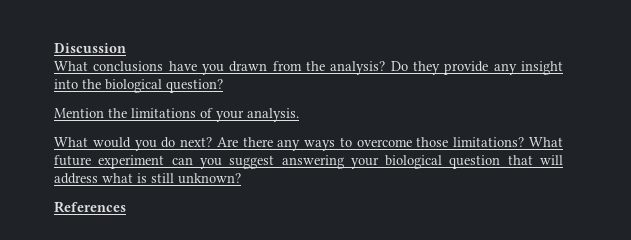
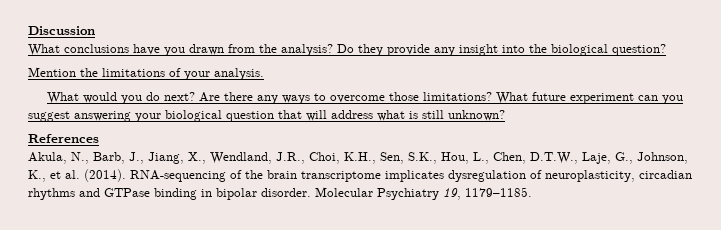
+ Akula, N., Barb, J., Jiang, X., Wendland, J.R., Choi, K.H., Sen, S.K., Hou, L., Chen, D.T.W., Laje, G., Johnson, K., et al. (2014). RNA-sequencing of the brain transcriptome implicates dysregulation of neuroplasticity, circadian rhythms and GTPase binding in bipolar disorder. Molecular Psychiatry 19, 1179–1185.

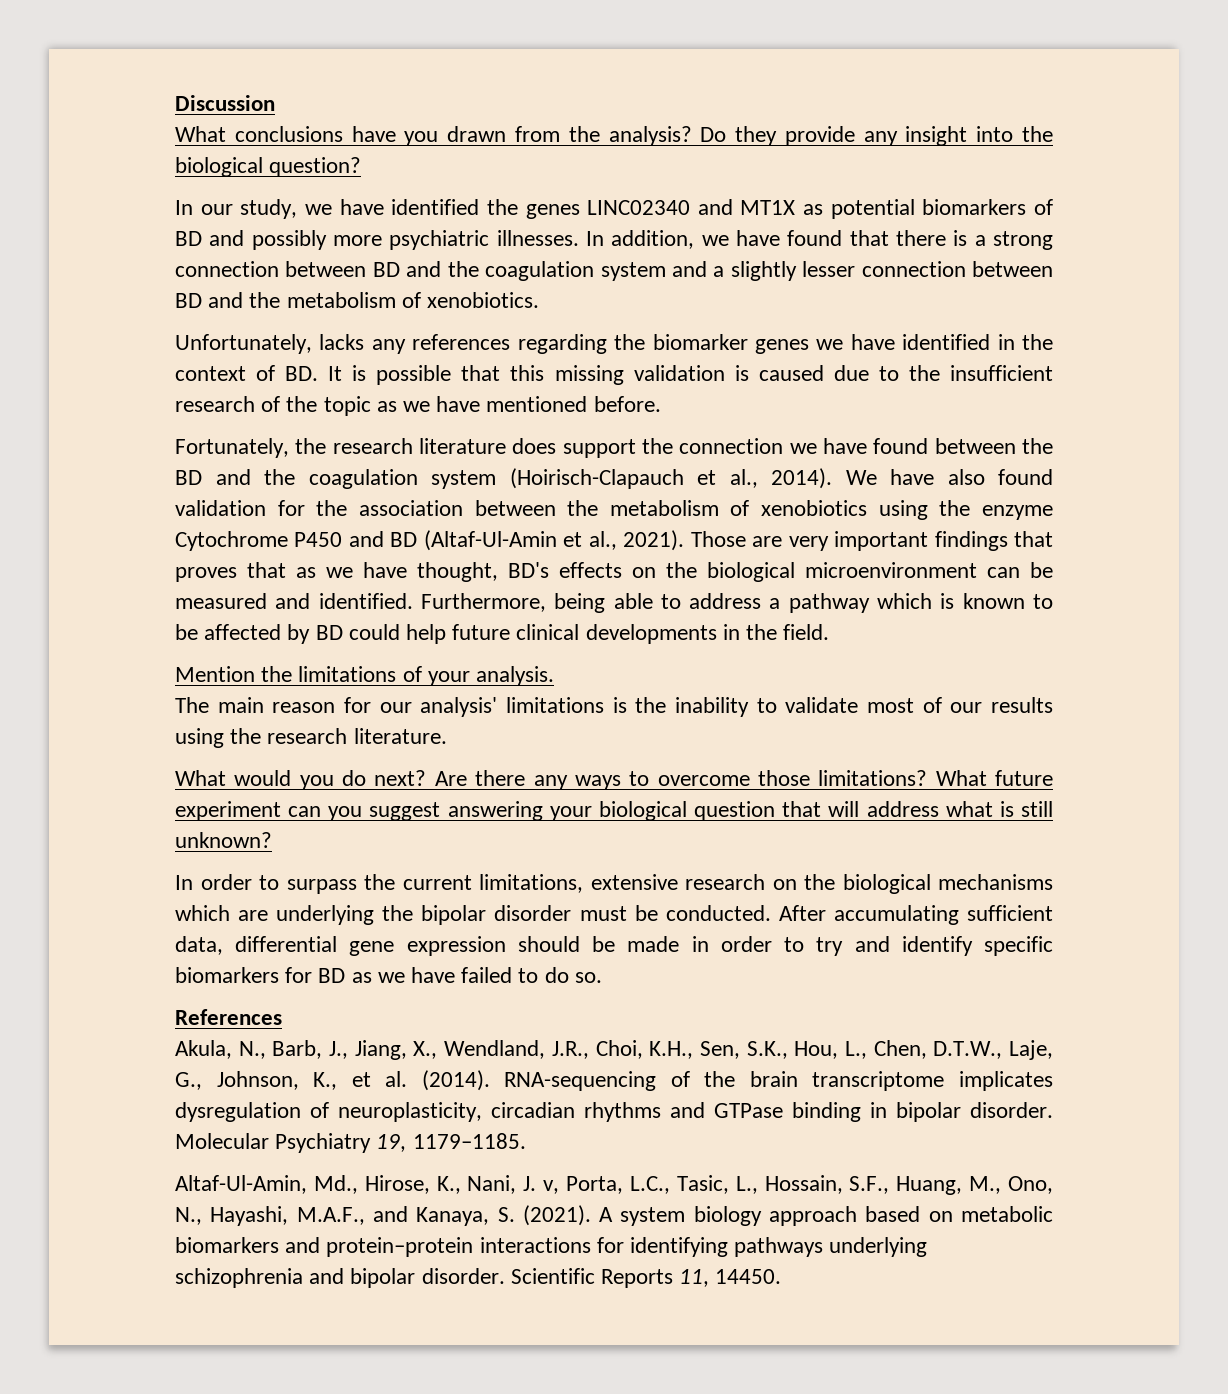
+ In our study, we have identified the genes LINC02340 and MT1X as potential biomarkers of BD and possibly more psychiatric illnesses. In addition, we have found that there is a strong connection between BD and the coagulation system and a slightly lesser connection between BD and the metabolism of xenobiotics.
+ Unfortunately, lacks any references regarding the biomarker genes we have identified in the context of BD. It is possible that this missing validation is caused due to the insufficient research of the topic as we have mentioned before.
+ Fortunately, the research literature does support the connection we have found between the BD and the coagulation system (Hoirisch-Clapauch et al., 2014). We have also found validation for the association between the metabolism of xenobiotics using the enzyme Cytochrome P450 and BD (Altaf-Ul-Amin et al., 2021). Those are very important findings that proves that as we have thought, BD's effects on the biological microenvironment can be measured and identified. Furthermore, being able to address a pathway which is known to be affected by BD could help future clinical developments in the field.
+ The main reason for our analysis' limitations is the inability to validate most of our results using the research literature.
+ In order to surpass the current limitations, extensive research on the biological mechanisms which are underlying the bipolar disorder must be conducted. After accumulating sufficient data, differential gene expression should be made in order to try and identify specific biomarkers for BD as we have failed to do so.
+ Altaf-Ul-Amin, Md., Hirose, K., Nani, J. v, Porta, L.C., Tasic, L., Hossain, S.F., Huang, M., Ono, N., Hayashi, M.A.F., and Kanaya, S. (2021). A system biology approach based on metabolic biomarkers and protein–protein interactions for identifying pathways underlying schizophrenia and bipolar disorder. Scientific Reports 11, 14450.

